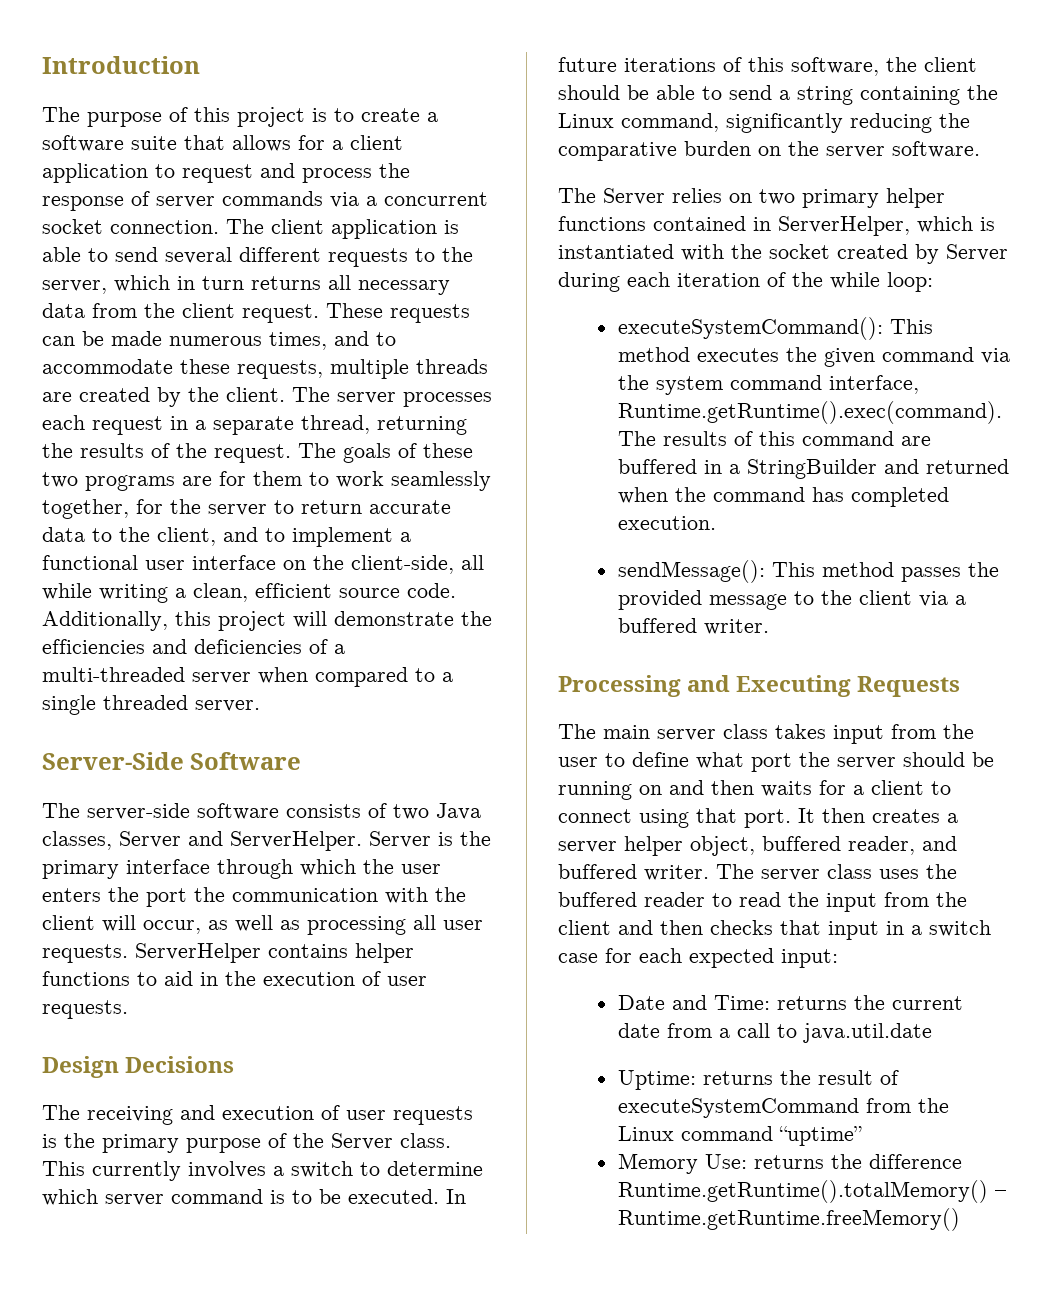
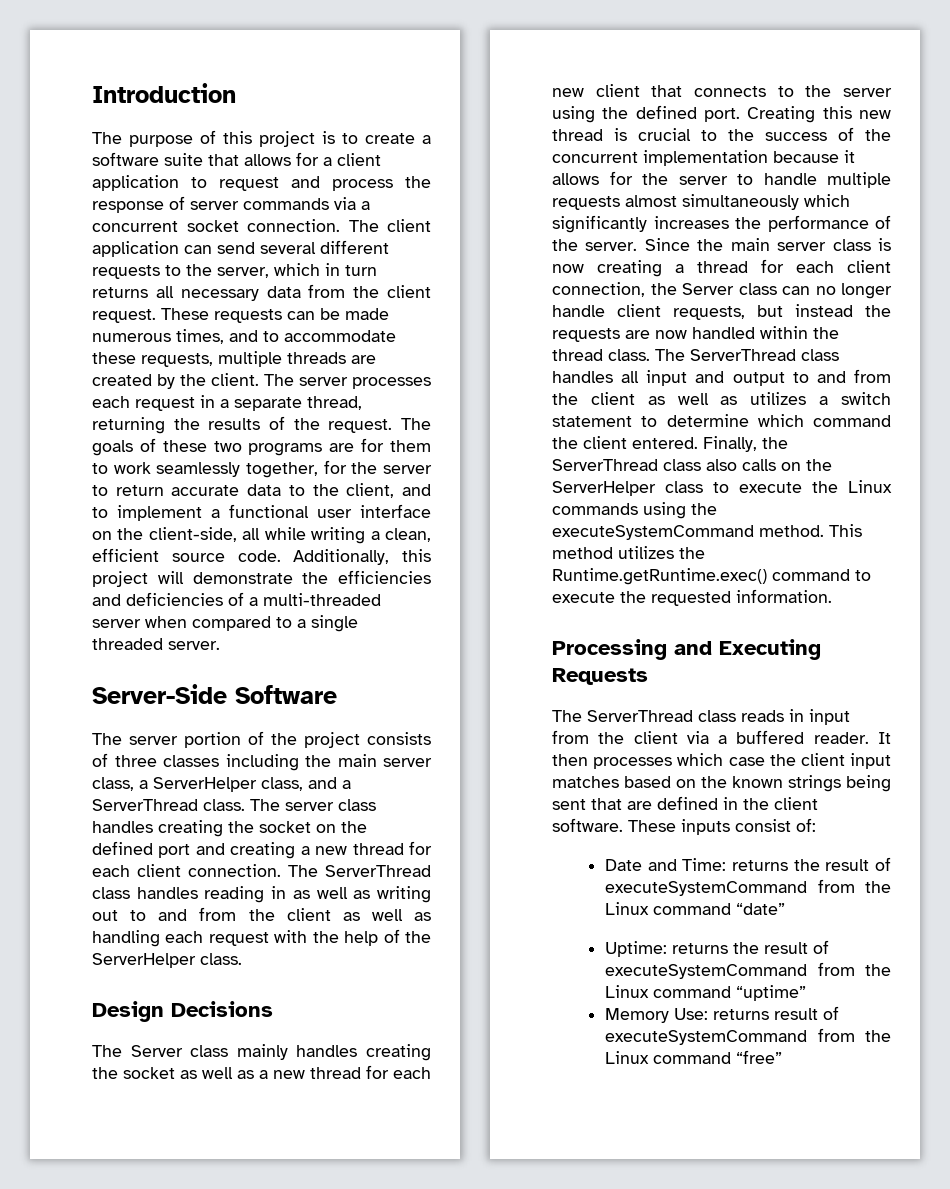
- The client application is able to send several different requests to the server, which in turn returns all necessary data from the client request.
+ The client application can send several different requests to the server, which in turn returns all necessary data from the client request.
- The server-side software consists of two Java classes, Server and ServerHelper. Server is the primary interface through which the user enters the port the communication with the client will occur, as well as processing all user requests. ServerHelper contains helper functions to aid in the execution of user requests.
+ The server portion of the project consists of three classes including the main server class, a ServerHelper class, and a ServerThread class. The server class handles creating the socket on the defined port and creating a new thread for each client connection. The ServerThread class handles reading in as well as writing out to and from the client as well as handling each request with the help of the ServerHelper class.
  Design Decisions
- The receiving and execution of user requests is the primary purpose of the Server class. This currently involves a switch to determine which server command is to be executed. In future iterations of this software, the client should be able to send a string containing the Linux command, significantly reducing the comparative burden on the server software.
- The Server relies on two primary helper functions contained in ServerHelper, which is instantiated with the socket created by Server during each iteration of the while loop:
- executeSystemCommand(): This method executes the given command via the system command interface, Runtime.getRuntime().exec(command). The results of this command are buffered in a StringBuilder and returned when the command has completed execution.
- sendMessage(): This method passes the provided message to the client via a buffered writer.
+ The Server class mainly handles creating the socket as well as a new thread for each new client that connects to the server using the defined port. Creating this new thread is crucial to the success of the concurrent implementation because it allows for the server to handle multiple requests almost simultaneously which significantly increases the performance of the server. Since the main server class is now creating a thread for each client connection, the Server class can no longer handle client requests, but instead the requests are now handled within the thread class. The ServerThread class handles all input and output to and from the client as well as utilizes a switch statement to determine which command the client entered. Finally, the ServerThread class also calls on the ServerHelper class to execute the Linux commands using the executeSystemCommand method. This method utilizes the Runtime.getRuntime.exec() command to execute the requested information.
- The main server class takes input from the user to define what port the server should be running on and then waits for a client to connect using that port. It then creates a server helper object, buffered reader, and buffered writer. The server class uses the buffered reader to read the input from the client and then checks that input in a switch case for each expected input:
+ The ServerThread class reads in input from the client via a buffered reader. It then processes which case the client input matches based on the known strings being sent that are defined in the client software. These inputs consist of:
- Date and Time: returns the current date from a call to java.util.date
+ Date and Time: returns the result of executeSystemCommand from the Linux command “date”
- Memory Use: returns the difference Runtime.getRuntime().totalMemory() – Runtime.getRuntime.freeMemory()
+ Memory Use: returns result of executeSystemCommand from the Linux command “free”

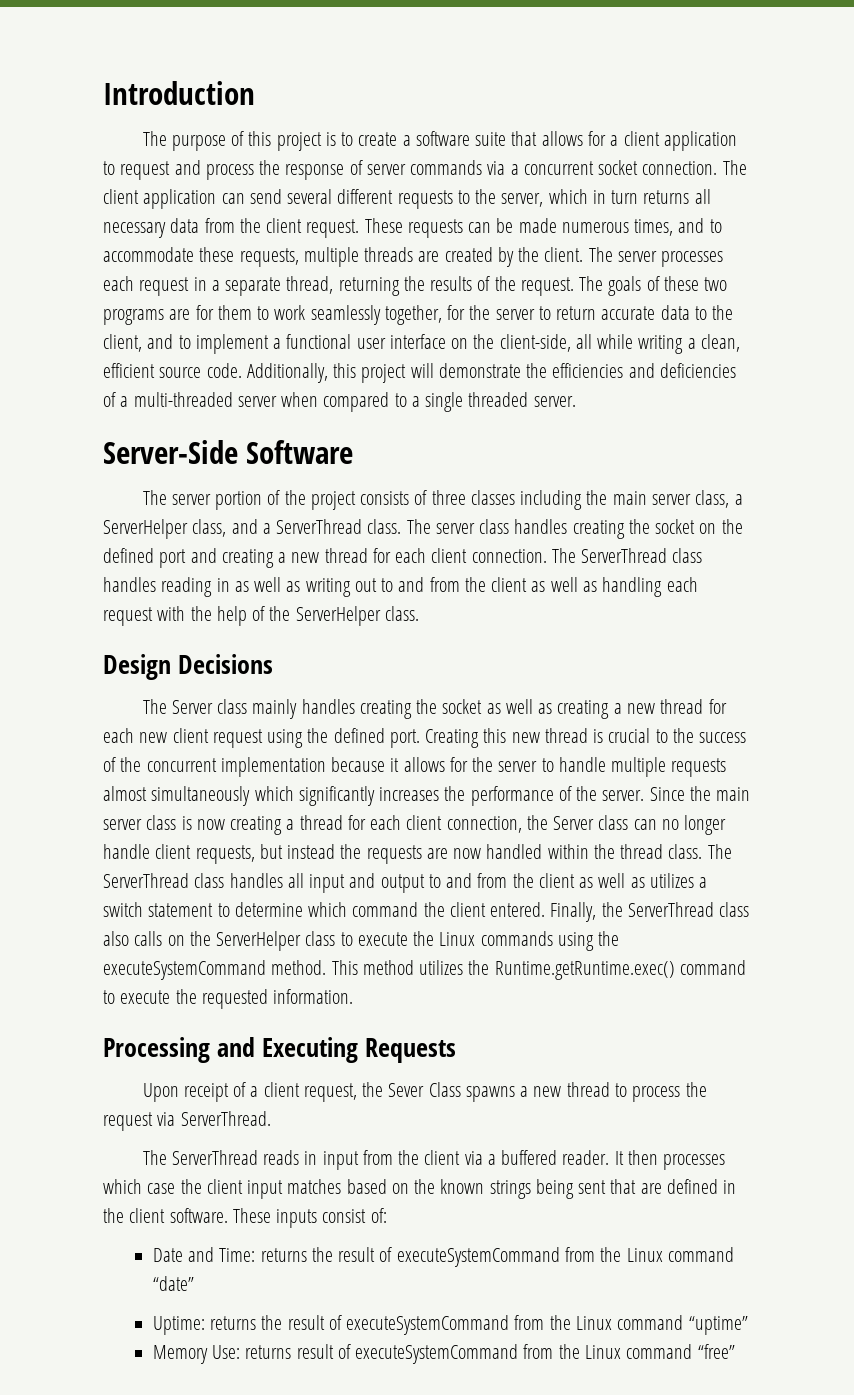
- The Server class mainly handles creating the socket as well as a new thread for each new client that connects to the server using the defined port.
+ The Server class mainly handles creating the socket as well as creating a new thread for each new client request using the defined port.
- The ServerThread class reads in input from the client via a buffered reader.
+ Upon receipt of a client request, the Sever Class spawns a new thread to process the request via ServerThread.
+ The ServerThread reads in input from the client via a buffered reader.

